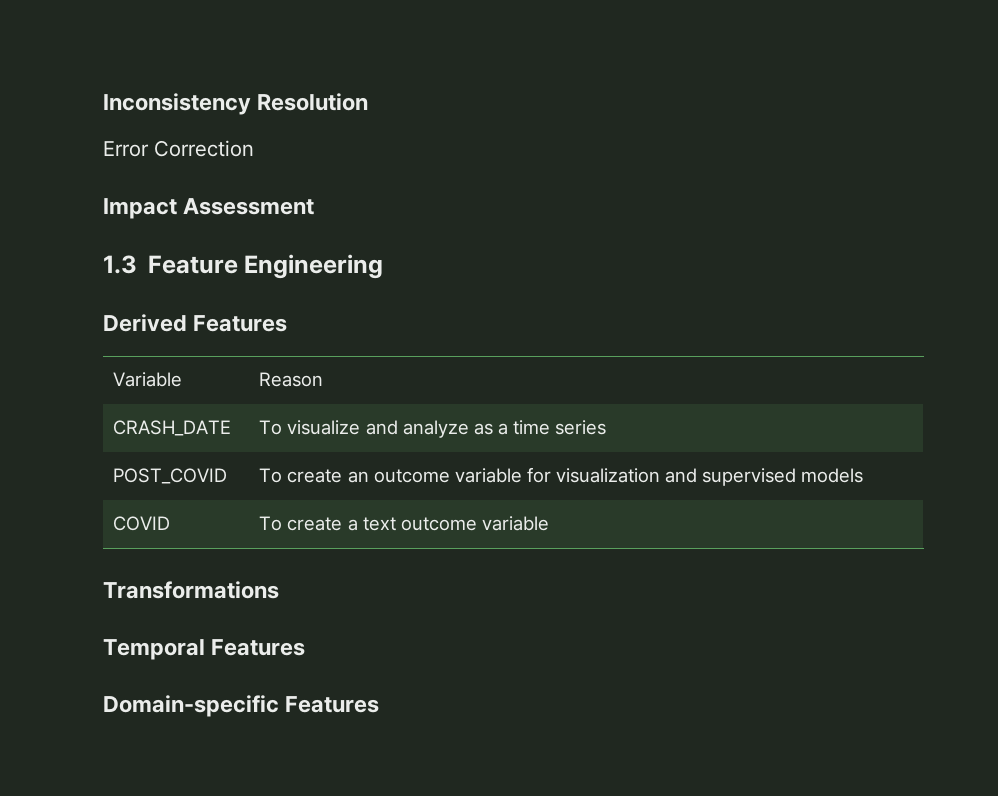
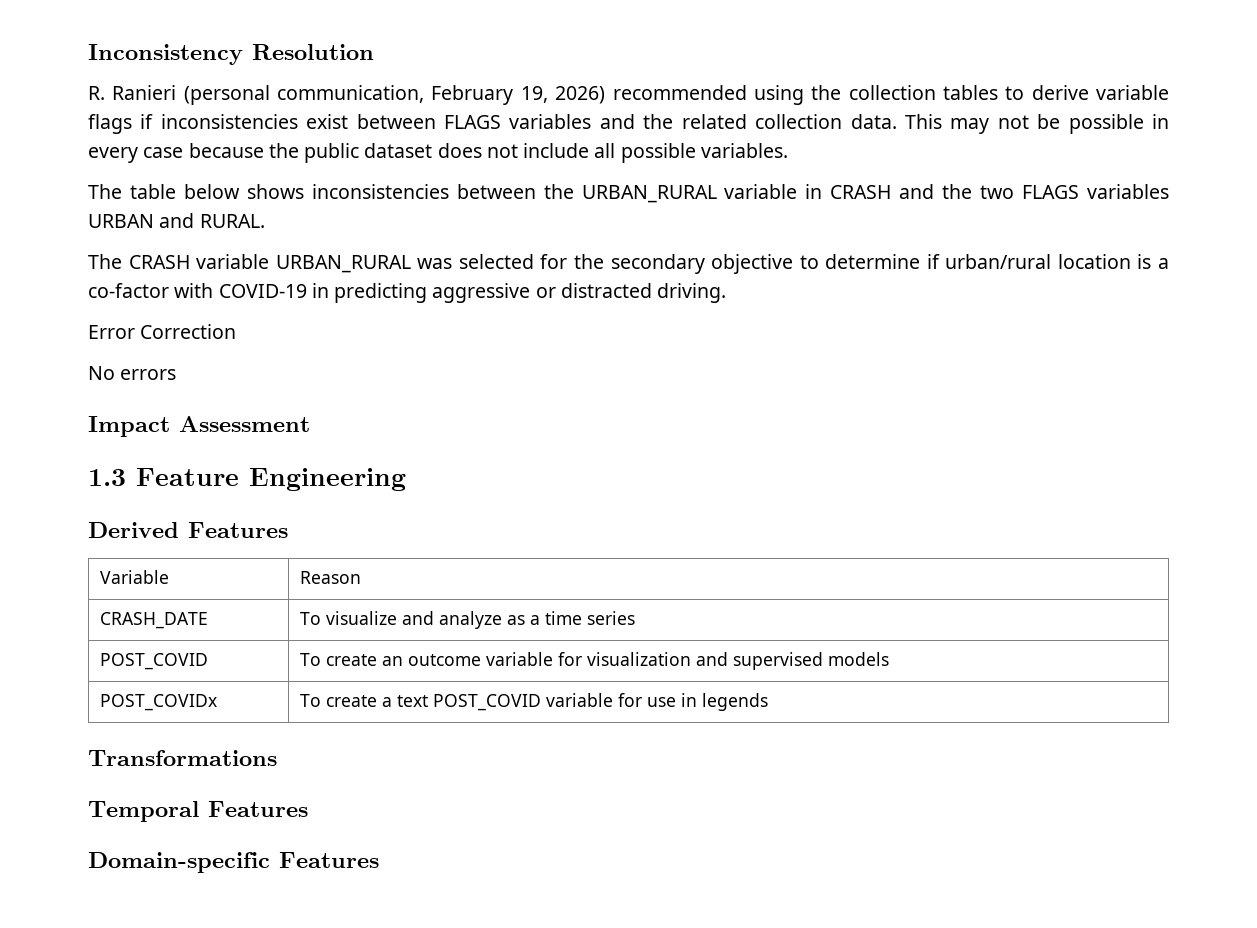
+ R. Ranieri (personal communication, February 19, 2026) recommended using the collection tables to derive variable flags if inconsistencies exist between FLAGS variables and the related collection data. This may not be possible in every case because the public dataset does not include all possible variables.
+ The table below shows inconsistencies between the URBAN_RURAL variable in CRASH and the two FLAGS variables URBAN and RURAL.
+ The CRASH variable URBAN_RURAL was selected for the secondary objective to determine if urban/rural location is a co-factor with COVID-19 in predicting aggressive or distracted driving.
+ No errors
- COVID | To create a text outcome variable
+ POST_COVIDx | To create a text POST_COVID variable for use in legends

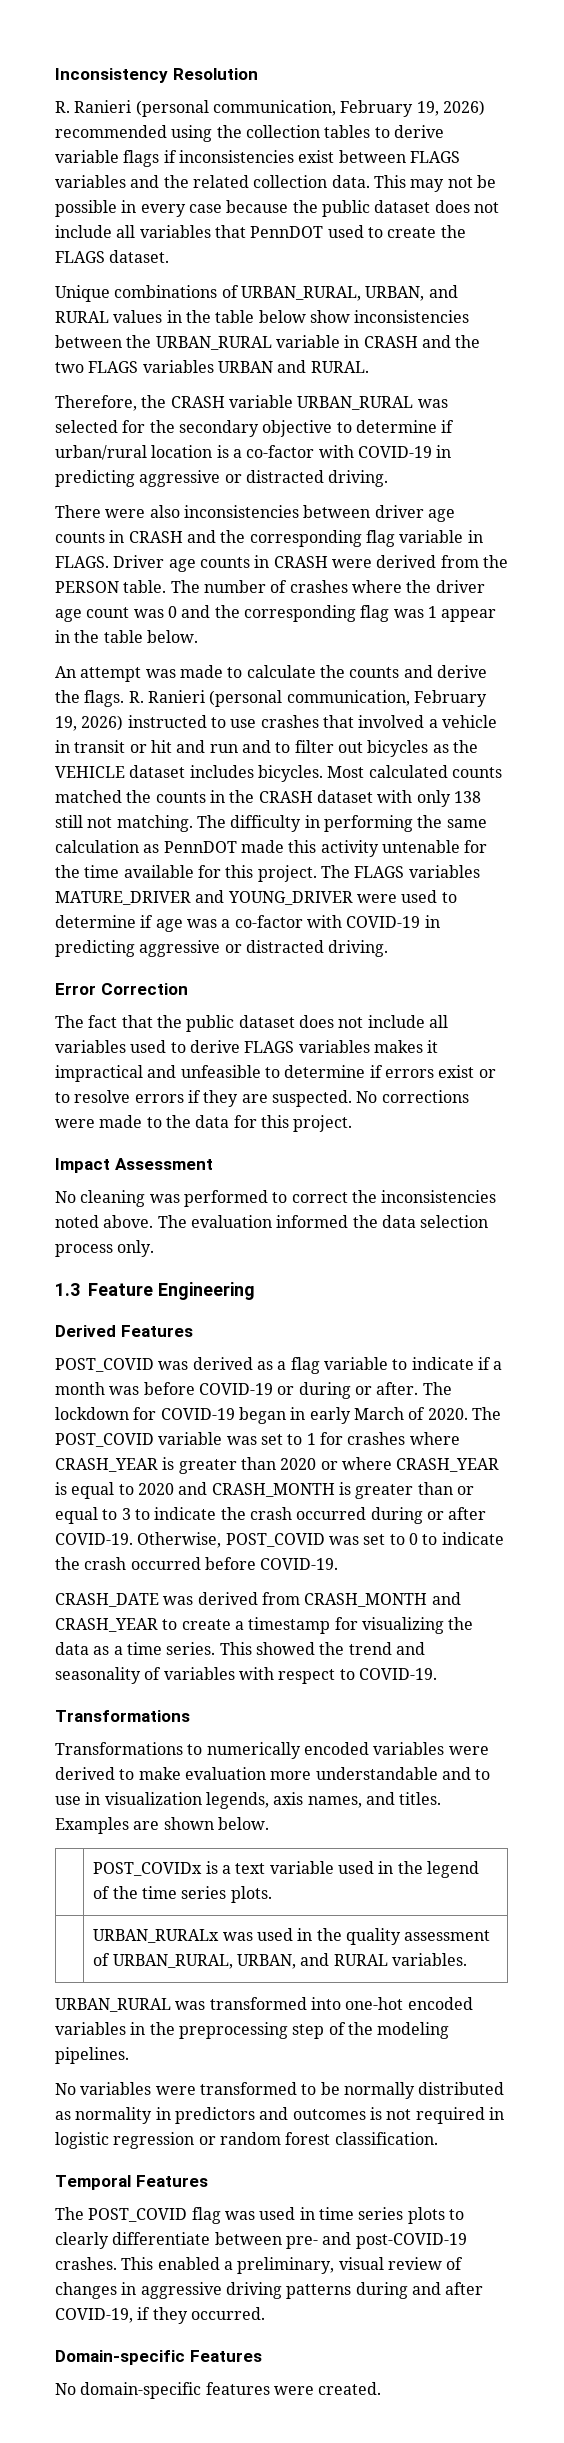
- This may not be possible in every case because the public dataset does not include all possible variables.
- The table below shows inconsistencies between the URBAN_RURAL variable in CRASH and the two FLAGS variables URBAN and RURAL.
+ This may not be possible in every case because the public dataset does not include all variables that PennDOT used to create the FLAGS dataset.
+ Unique combinations of URBAN_RURAL, URBAN, and RURAL values in the table below show inconsistencies between the URBAN_RURAL variable in CRASH and the two FLAGS variables URBAN and RURAL.
- The CRASH variable URBAN_RURAL was selected for the secondary objective to determine if urban/rural location is a co-factor with COVID-19 in predicting aggressive or distracted driving.
+ Therefore, the CRASH variable URBAN_RURAL was selected for the secondary objective to determine if urban/rural location is a co-factor with COVID-19 in predicting aggressive or distracted driving.
+ There were also inconsistencies between driver age counts in CRASH and the corresponding flag variable in FLAGS. Driver age counts in CRASH were derived from the PERSON table. The number of crashes where the driver age count was 0 and the corresponding flag was 1 appear in the table below.
+ An attempt was made to calculate the counts and derive the flags. R. Ranieri (personal communication, February 19, 2026) instructed to use crashes that involved a vehicle in transit or hit and run and to filter out bicycles as the VEHICLE dataset includes bicycles. Most calculated counts matched the counts in the CRASH dataset with only 138 still not matching. The difficulty in performing the same calculation as PennDOT made this activity untenable for the time available for this project. The FLAGS variables MATURE_DRIVER and YOUNG_DRIVER were used to determine if age was a co-factor with COVID-19 in predicting aggressive or distracted driving.
  Error Correction
- No errors
+ The fact that the public dataset does not include all variables used to derive FLAGS variables makes it impractical and unfeasible to determine if errors exist or to resolve errors if they are suspected. No corrections were made to the data for this project.
  Impact Assessment
+ No cleaning was performed to correct the inconsistencies noted above. The evaluation informed the data selection process only.
- Variable | Reason
- CRASH_DATE | To visualize and analyze as a time series
- POST_COVID | To create an outcome variable for visualization and supervised models
- POST_COVIDx | To create a text POST_COVID variable for use in legends
+ POST_COVID was derived as a flag variable to indicate if a month was before COVID-19 or during or after. The lockdown for COVID-19 began in early March of 2020. The POST_COVID variable was set to 1 for crashes where CRASH_YEAR is greater than 2020 or where CRASH_YEAR is equal to 2020 and CRASH_MONTH is greater than or equal to 3 to indicate the crash occurred during or after COVID-19. Otherwise, POST_COVID was set to 0 to indicate the crash occurred before COVID-19.
+ CRASH_DATE was derived from CRASH_MONTH and CRASH_YEAR to create a timestamp for visualizing the data as a time series. This showed the trend and seasonality of variables with respect to COVID-19.
  Transformations
+ Transformations to numerically encoded variables were derived to make evaluation more understandable and to use in visualization legends, axis names, and titles. Examples are shown below.
+ | POST_COVIDx is a text variable used in the legend of the time series plots.
+ | URBAN_RURALx was used in the quality assessment of URBAN_RURAL, URBAN, and RURAL variables.
+ URBAN_RURAL was transformed into one-hot encoded variables in the preprocessing step of the modeling pipelines.
+ No variables were transformed to be normally distributed as normality in predictors and outcomes is not required in logistic regression or random forest classification.
  Temporal Features
+ The POST_COVID flag was used in time series plots to clearly differentiate between pre- and post-COVID-19 crashes. This enabled a preliminary, visual review of changes in aggressive driving patterns during and after COVID-19, if they occurred.
  Domain-specific Features
+ No domain-specific features were created.

